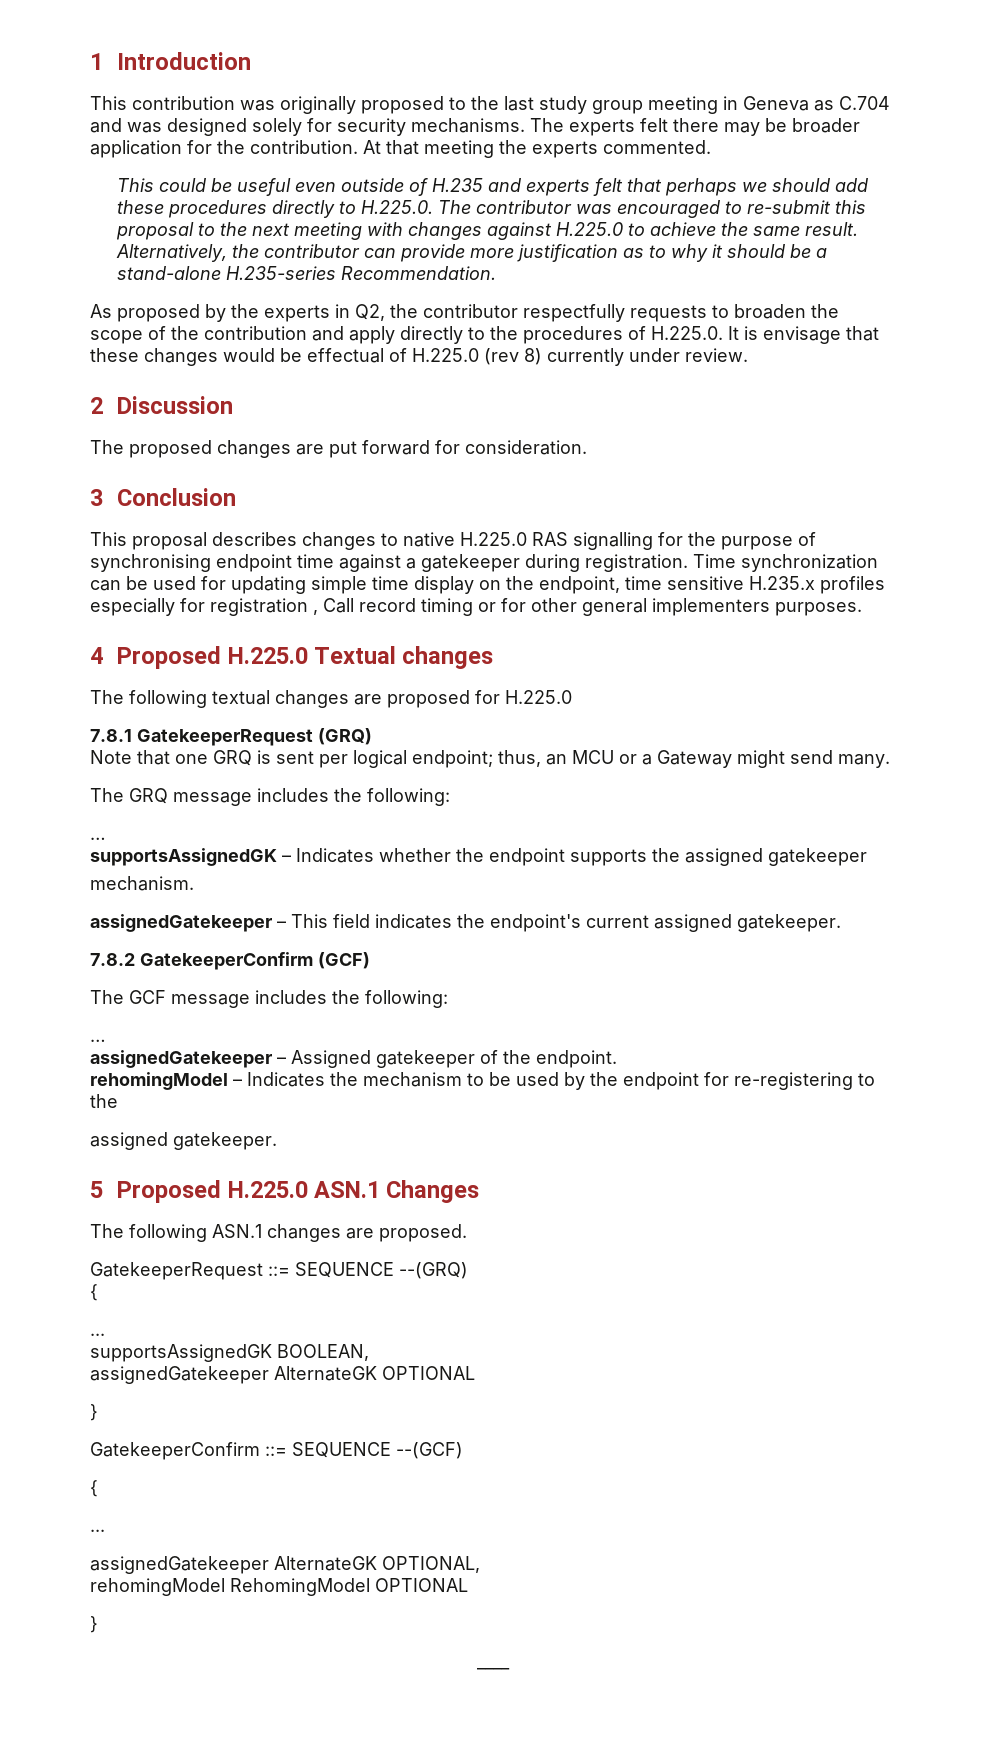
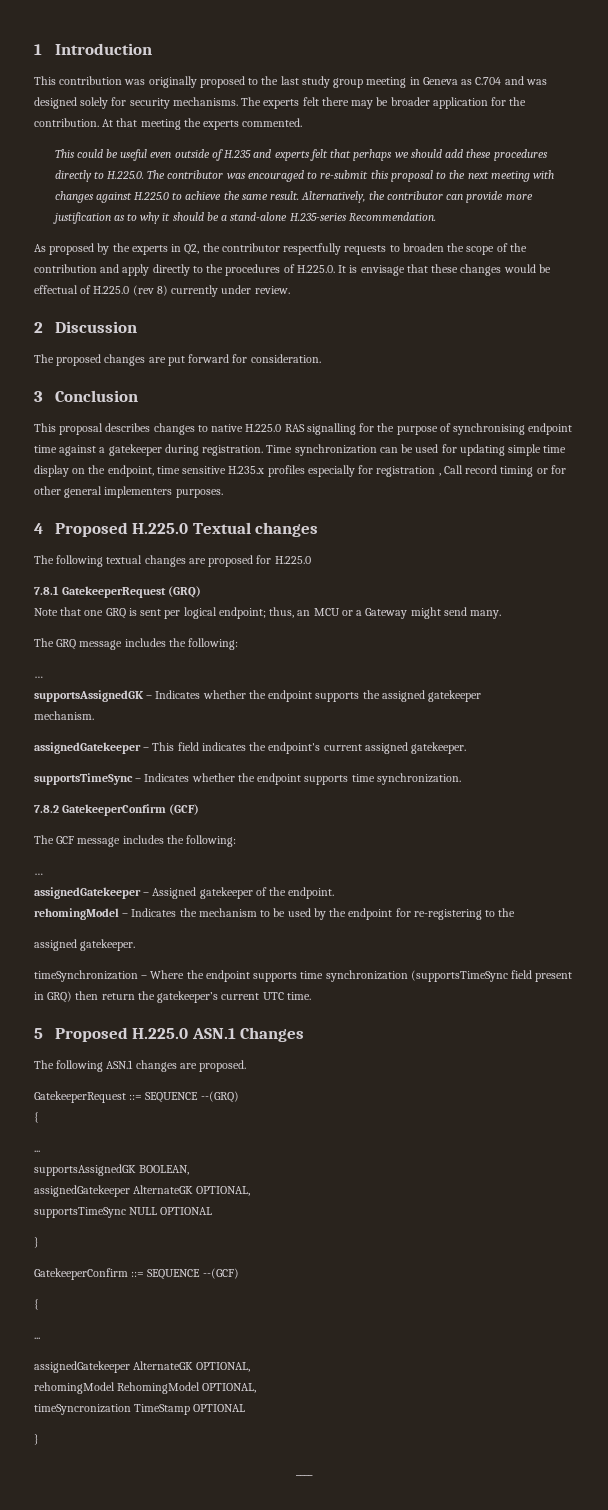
+ supportsTimeSync – Indicates whether the endpoint supports time synchronization.
+ timeSynchronization – Where the endpoint supports time synchronization (supportsTimeSync field present in GRQ) then return the gatekeeper’s current UTC time.
  supportsAssignedGK BOOLEAN,
- assignedGatekeeper AlternateGK OPTIONAL
+ assignedGatekeeper AlternateGK OPTIONAL,
+ supportsTimeSync NULL OPTIONAL
- rehomingModel RehomingModel OPTIONAL
+ rehomingModel RehomingModel OPTIONAL,
+ timeSyncronization TimeStamp OPTIONAL

